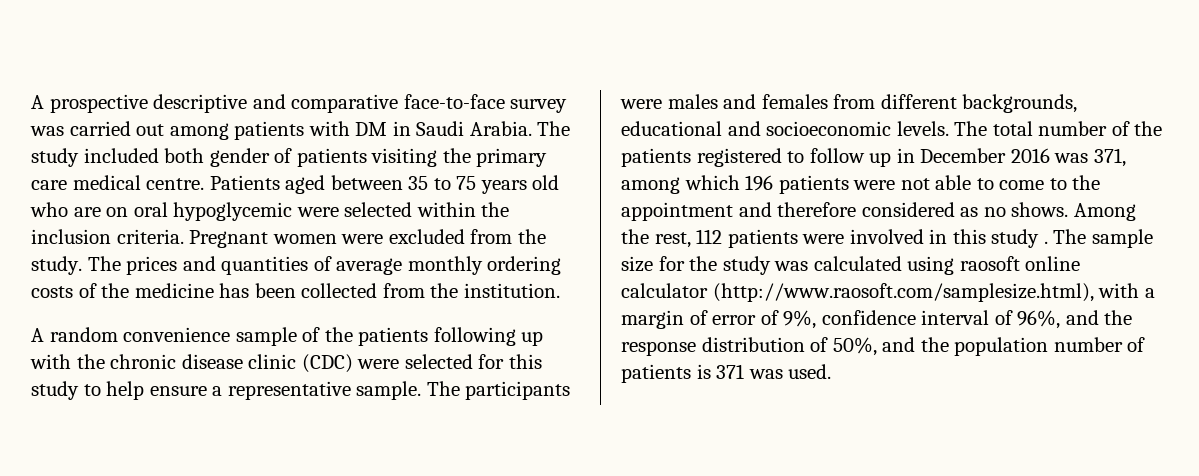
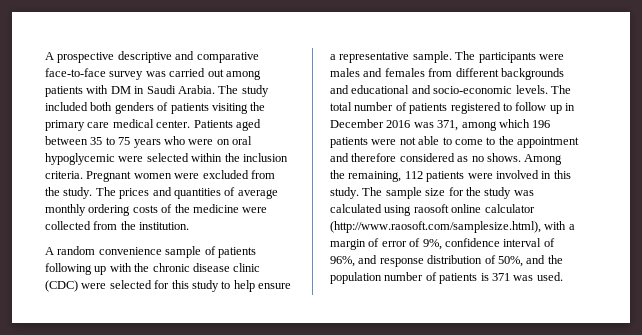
- The study included both gender of patients visiting the primary care medical centre.
+ The study included both genders of patients visiting the primary care medical center.
- Patients aged between 35 to 75 years old who are on oral hypoglycemic were selected within the inclusion criteria.
+ Patients aged between 35 to 75 years who were on oral hypoglycemic were selected within the inclusion criteria.
- The prices and quantities of average monthly ordering costs of the medicine has been collected from the institution.
+ The prices and quantities of average monthly ordering costs of the medicine were collected from the institution.
- A random convenience sample of the patients following up with the chronic disease clinic (CDC) were selected for this study to help ensure a representative sample.
+ A random convenience sample of patients following up with the chronic disease clinic (CDC) were selected for this study to help ensure a representative sample.
- The participants were males and females from different backgrounds, educational and socioeconomic levels.
+ The participants were males and females from different backgrounds and educational and socio-economic levels.
- The total number of the patients registered to follow up in December 2016 was 371, among which 196 patients were not able to come to the appointment and therefore considered as no shows.
+ The total number of patients registered to follow up in December 2016 was 371, among which 196 patients were not able to come to the appointment and therefore considered as no shows.
- Among the rest, 112 patients were involved in this study .
+ Among the remaining, 112 patients were involved in this study.
- The sample size for the study was calculated using raosoft online calculator (http://www.raosoft.com/samplesize.html), with a margin of error of 9%, confidence interval of 96%, and the response distribution of 50%, and the population number of patients is 371 was used.
+ The sample size for the study was calculated using raosoft online calculator (http://www.raosoft.com/samplesize.html), with a margin of error of 9%, confidence interval of 96%, and response distribution of 50%, and the population number of patients is 371 was used.

